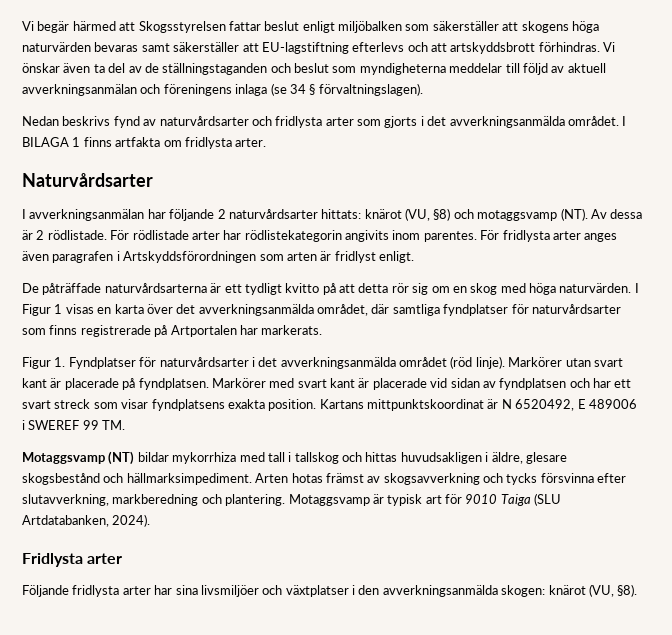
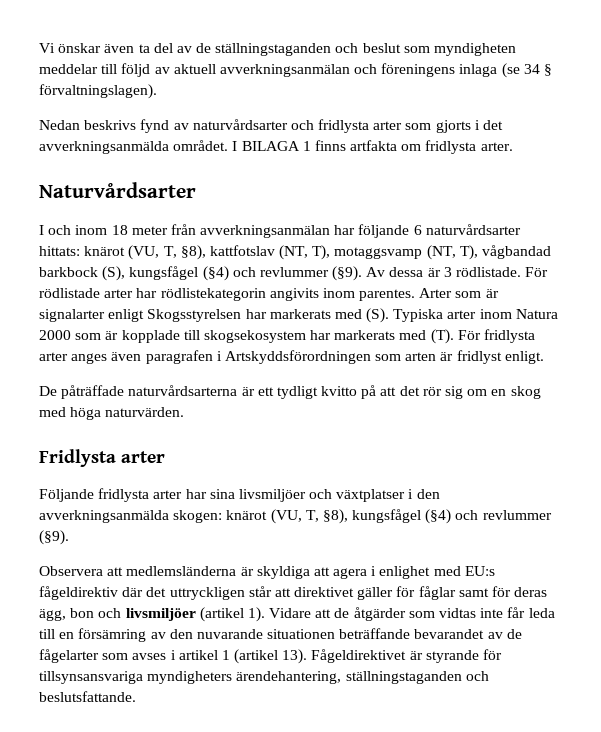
- Vi begär härmed att Skogsstyrelsen fattar beslut enligt miljöbalken som säkerställer att skogens höga naturvärden bevaras samt säkerställer att EU-lagstiftning efterlevs och att artskyddsbrott förhindras. Vi önskar även ta del av de ställningstaganden och beslut som myndigheterna meddelar till följd av aktuell avverkningsanmälan och föreningens inlaga (se 34 § förvaltningslagen).
+ Vi önskar även ta del av de ställningstaganden och beslut som myndigheten meddelar till följd av aktuell avverkningsanmälan och föreningens inlaga (se 34 § förvaltningslagen).
- I avverkningsanmälan har följande 2 naturvårdsarter hittats: knärot (VU, §8) och motaggsvamp (NT). Av dessa är 2 rödlistade.
+ I och inom 18 meter från avverkningsanmälan har följande 6 naturvårdsarter hittats: knärot (VU, T, §8), kattfotslav (NT, T), motaggsvamp (NT, T), vågbandad barkbock (S), kungsfågel (§4) och revlummer (§9). Av dessa är 3 rödlistade.
- För fridlysta arter anges även paragrafen i Artskyddsförordningen som arten är fridlyst enligt.
+ Arter som är signalarter enligt Skogsstyrelsen har markerats med (S). Typiska arter inom Natura 2000 som är kopplade till skogsekosystem har markerats med (T). För fridlysta arter anges även paragrafen i Artskyddsförordningen som arten är fridlyst enligt.
- De påträffade naturvårdsarterna är ett tydligt kvitto på att detta rör sig om en skog med höga naturvärden. I Figur 1 visas en karta över det avverkningsanmälda området, där samtliga fyndplatser för naturvårdsarter som finns registrerade på Artportalen har markerats.
- Figur 1. Fyndplatser för naturvårdsarter i det avverkningsanmälda området (röd linje). Markörer utan svart kant är placerade på fyndplatsen. Markörer med svart kant är placerade vid sidan av fyndplatsen och har ett svart streck som visar fyndplatsens exakta position. Kartans mittpunktskoordinat är N 6520492, E 489006 i SWEREF 99 TM.
- Motaggsvamp (NT) bildar mykorrhiza med tall i tallskog och hittas huvudsakligen i äldre, glesare skogsbestånd och hällmarksimpediment. Arten hotas främst av skogsavverkning och tycks försvinna efter slutavverkning, markberedning och plantering. Motaggsvamp är typisk art för 9010 Taiga (SLU Artdatabanken, 2024).
+ De påträffade naturvårdsarterna är ett tydligt kvitto på att det rör sig om en skog med höga naturvärden.
- Följande fridlysta arter har sina livsmiljöer och växtplatser i den avverkningsanmälda skogen: knärot (VU, §8).
+ Följande fridlysta arter har sina livsmiljöer och växtplatser i den avverkningsanmälda skogen: knärot (VU, T, §8), kungsfågel (§4) och revlummer (§9).
+ Observera att medlemsländerna är skyldiga att agera i enlighet med EU:s fågeldirektiv där det uttryckligen står att direktivet gäller för fåglar samt för deras ägg, bon och livsmiljöer (artikel 1). Vidare att de åtgärder som vidtas inte får leda till en försämring av den nuvarande situationen beträffande bevarandet av de fågelarter som avses i artikel 1 (artikel 13). Fågeldirektivet är styrande för tillsynsansvariga myndigheters ärendehantering, ställningstaganden och beslutsfattande.

